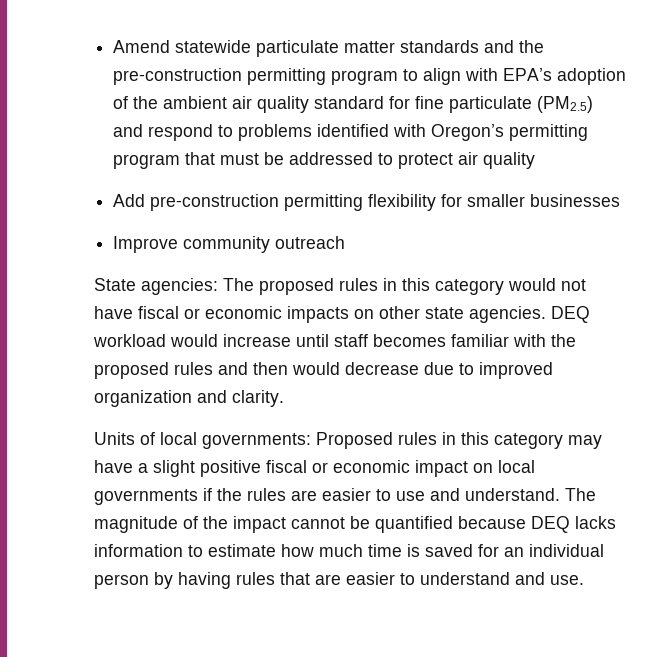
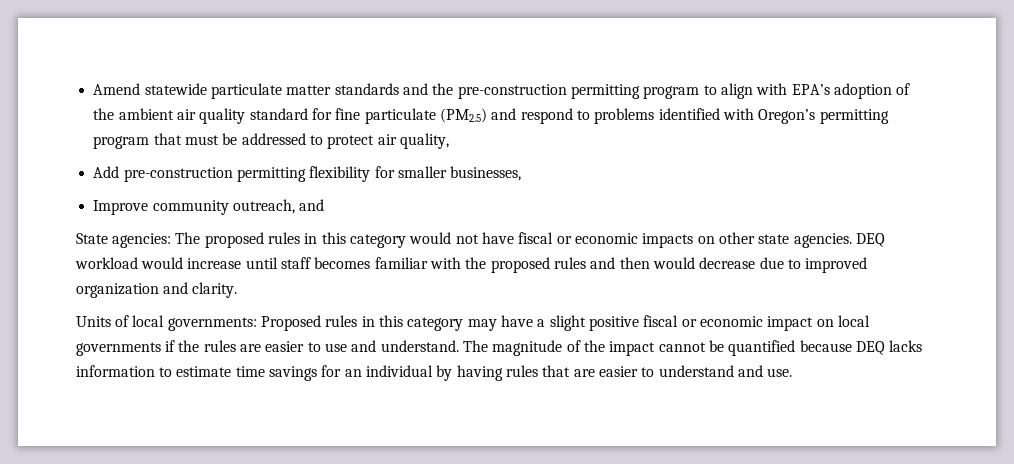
- Amend statewide particulate matter standards and the pre-construction permitting program to align with EPA’s adoption of the ambient air quality standard for fine particulate (PM2.5) and respond to problems identified with Oregon’s permitting program that must be addressed to protect air quality
+ Amend statewide particulate matter standards and the pre-construction permitting program to align with EPA’s adoption of the ambient air quality standard for fine particulate (PM2.5) and respond to problems identified with Oregon’s permitting program that must be addressed to protect air quality,
- Add pre-construction permitting flexibility for smaller businesses
+ Add pre-construction permitting flexibility for smaller businesses,
- Improve community outreach
+ Improve community outreach, and
- The magnitude of the impact cannot be quantified because DEQ lacks information to estimate how much time is saved for an individual person by having rules that are easier to understand and use.
+ The magnitude of the impact cannot be quantified because DEQ lacks information to estimate time savings for an individual by having rules that are easier to understand and use.

